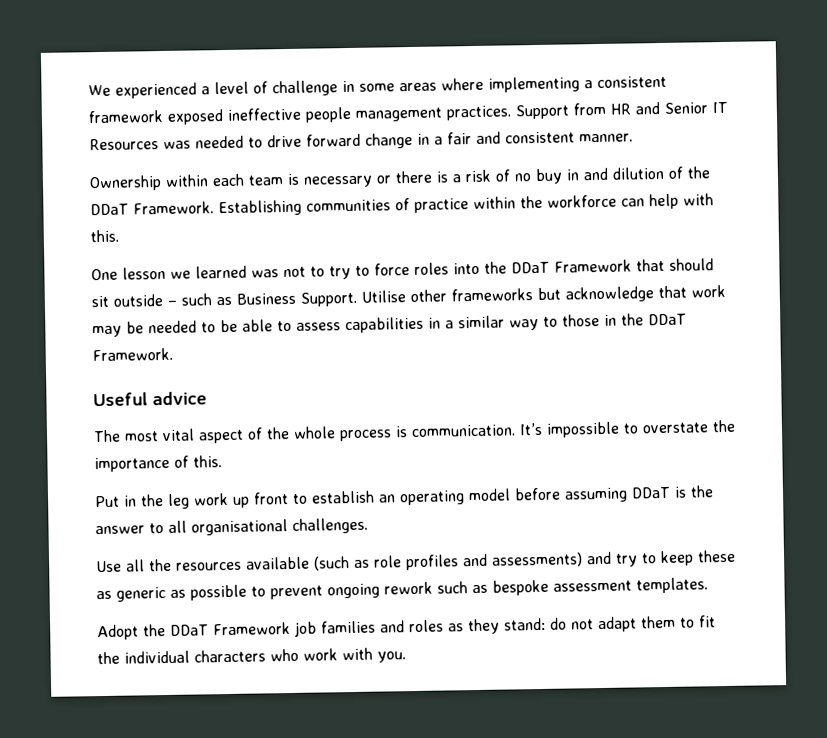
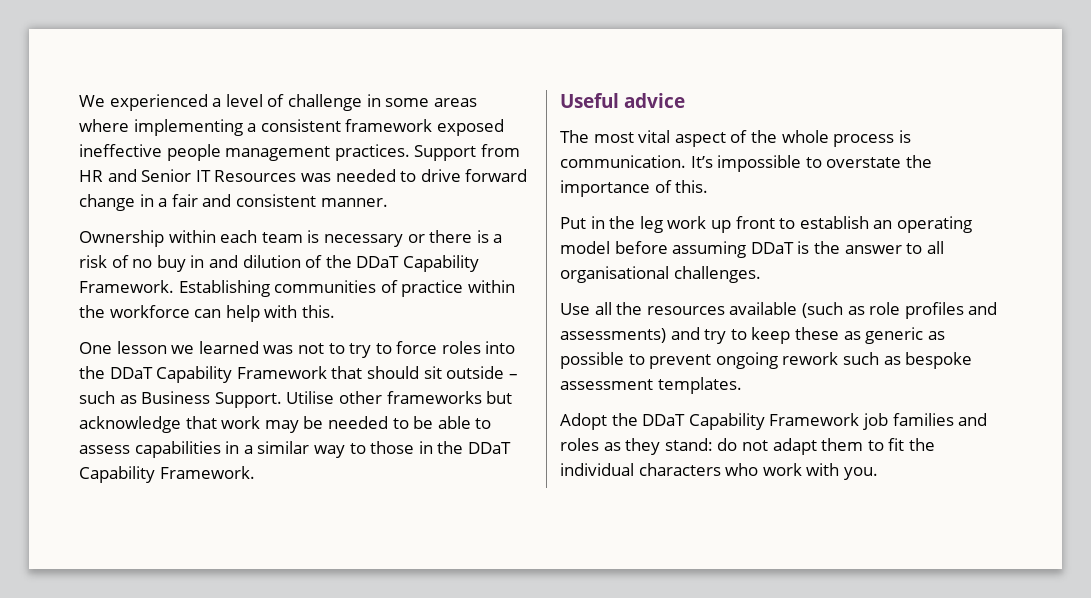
- Ownership within each team is necessary or there is a risk of no buy in and dilution of the DDaT Framework.
+ Ownership within each team is necessary or there is a risk of no buy in and dilution of the DDaT Capability Framework.
- One lesson we learned was not to try to force roles into the DDaT Framework that should sit outside – such as Business Support.
+ One lesson we learned was not to try to force roles into the DDaT Capability Framework that should sit outside – such as Business Support.
- Utilise other frameworks but acknowledge that work may be needed to be able to assess capabilities in a similar way to those in the DDaT Framework.
+ Utilise other frameworks but acknowledge that work may be needed to be able to assess capabilities in a similar way to those in the DDaT Capability Framework.
- Adopt the DDaT Framework job families and roles as they stand: do not adapt them to fit the individual characters who work with you.
+ Adopt the DDaT Capability Framework job families and roles as they stand: do not adapt them to fit the individual characters who work with you.

